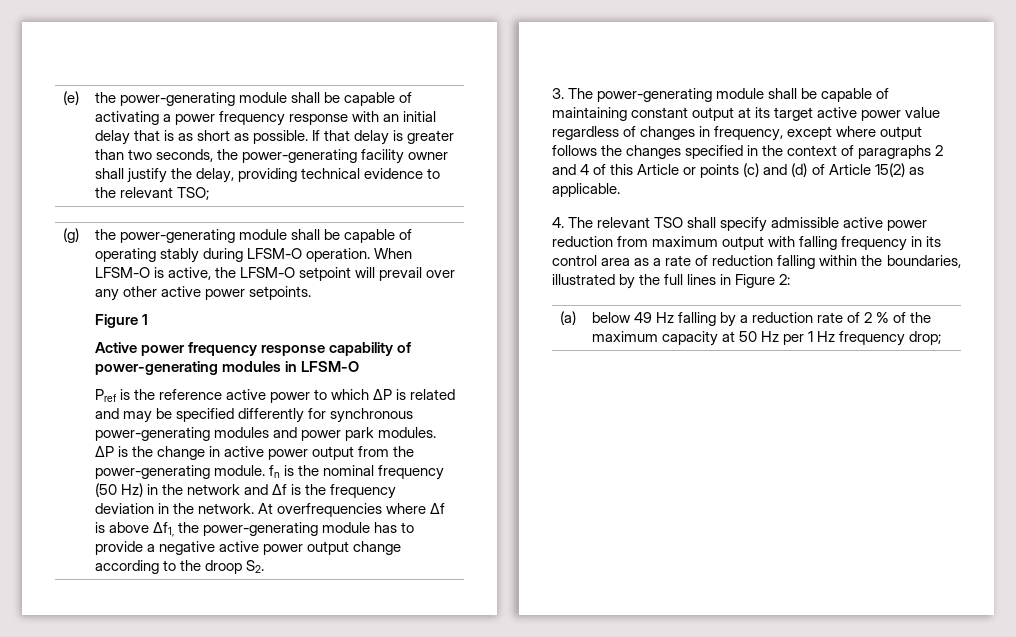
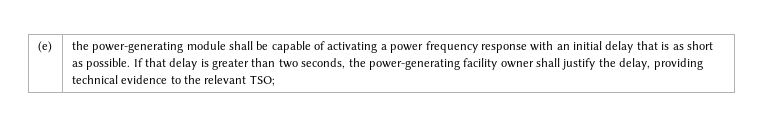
- (g) | the power-generating module shall be capable of operating stably during LFSM-O operation. When LFSM-O is active, the LFSM-O setpoint will prevail over any other active power setpoints.
- Figure 1
- Active power frequency response capability of power-generating modules in LFSM-O
- Pref is the reference active power to which ΔΡ is related and may be specified differently for synchronous power-generating modules and power park modules. ΔΡ is the change in active power output from the power-generating module. fn is the nominal frequency (50 Hz) in the network and Δf is the frequency deviation in the network. At overfrequencies where Δf is above Δf1, the power-generating module has to provide a negative active power output change according to the droop S2.
- 3. The power-generating module shall be capable of maintaining constant output at its target active power value regardless of changes in frequency, except where output follows the changes specified in the context of paragraphs 2 and 4 of this Article or points (c) and (d) of Article 15(2) as applicable.
- 4. The relevant TSO shall specify admissible active power reduction from maximum output with falling frequency in its control area as a rate of reduction falling within the boundaries, illustrated by the full lines in Figure 2:
- (a) | below 49 Hz falling by a reduction rate of 2 % of the maximum capacity at 50 Hz per 1 Hz frequency drop;

